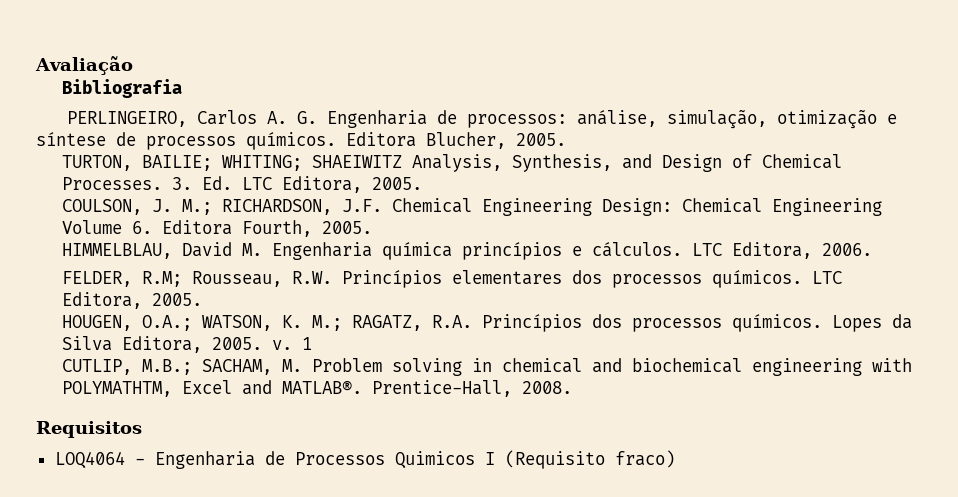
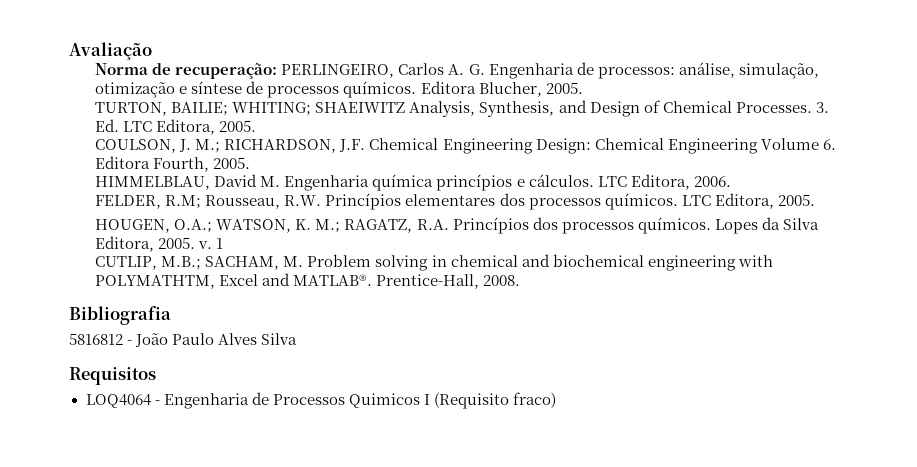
- Bibliografia
- PERLINGEIRO, Carlos A. G. Engenharia de processos: análise, simulação, otimização e síntese de processos químicos.
+ Norma de recuperação: PERLINGEIRO, Carlos A. G. Engenharia de processos: análise, simulação, otimização e síntese de processos químicos.
+ Bibliografia
+ 5816812 - João Paulo Alves Silva

